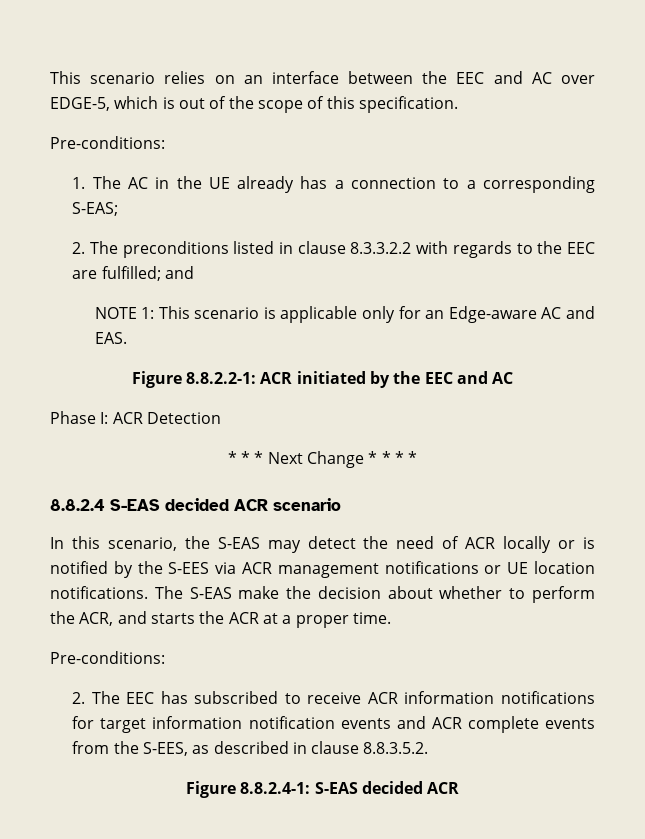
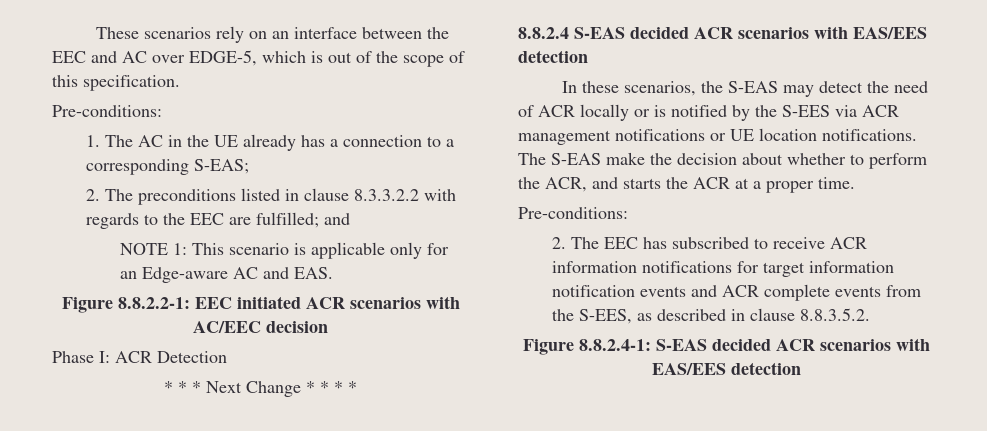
- This scenario relies on an interface between the EEC and AC over EDGE-5, which is out of the scope of this specification.
+ These scenarios rely on an interface between the EEC and AC over EDGE-5, which is out of the scope of this specification.
- Figure 8.8.2.2-1: ACR initiated by the EEC and AC
+ Figure 8.8.2.2-1: EEC initiated ACR scenarios with AC/EEC decision
- 8.8.2.4 S-EAS decided ACR scenario
+ 8.8.2.4 S-EAS decided ACR scenarios with EAS/EES detection
- In this scenario, the S-EAS may detect the need of ACR locally or is notified by the S-EES via ACR management notifications or UE location notifications.
+ In these scenarios, the S-EAS may detect the need of ACR locally or is notified by the S-EES via ACR management notifications or UE location notifications.
- Figure 8.8.2.4-1: S-EAS decided ACR
+ Figure 8.8.2.4-1: S-EAS decided ACR scenarios with EAS/EES detection

